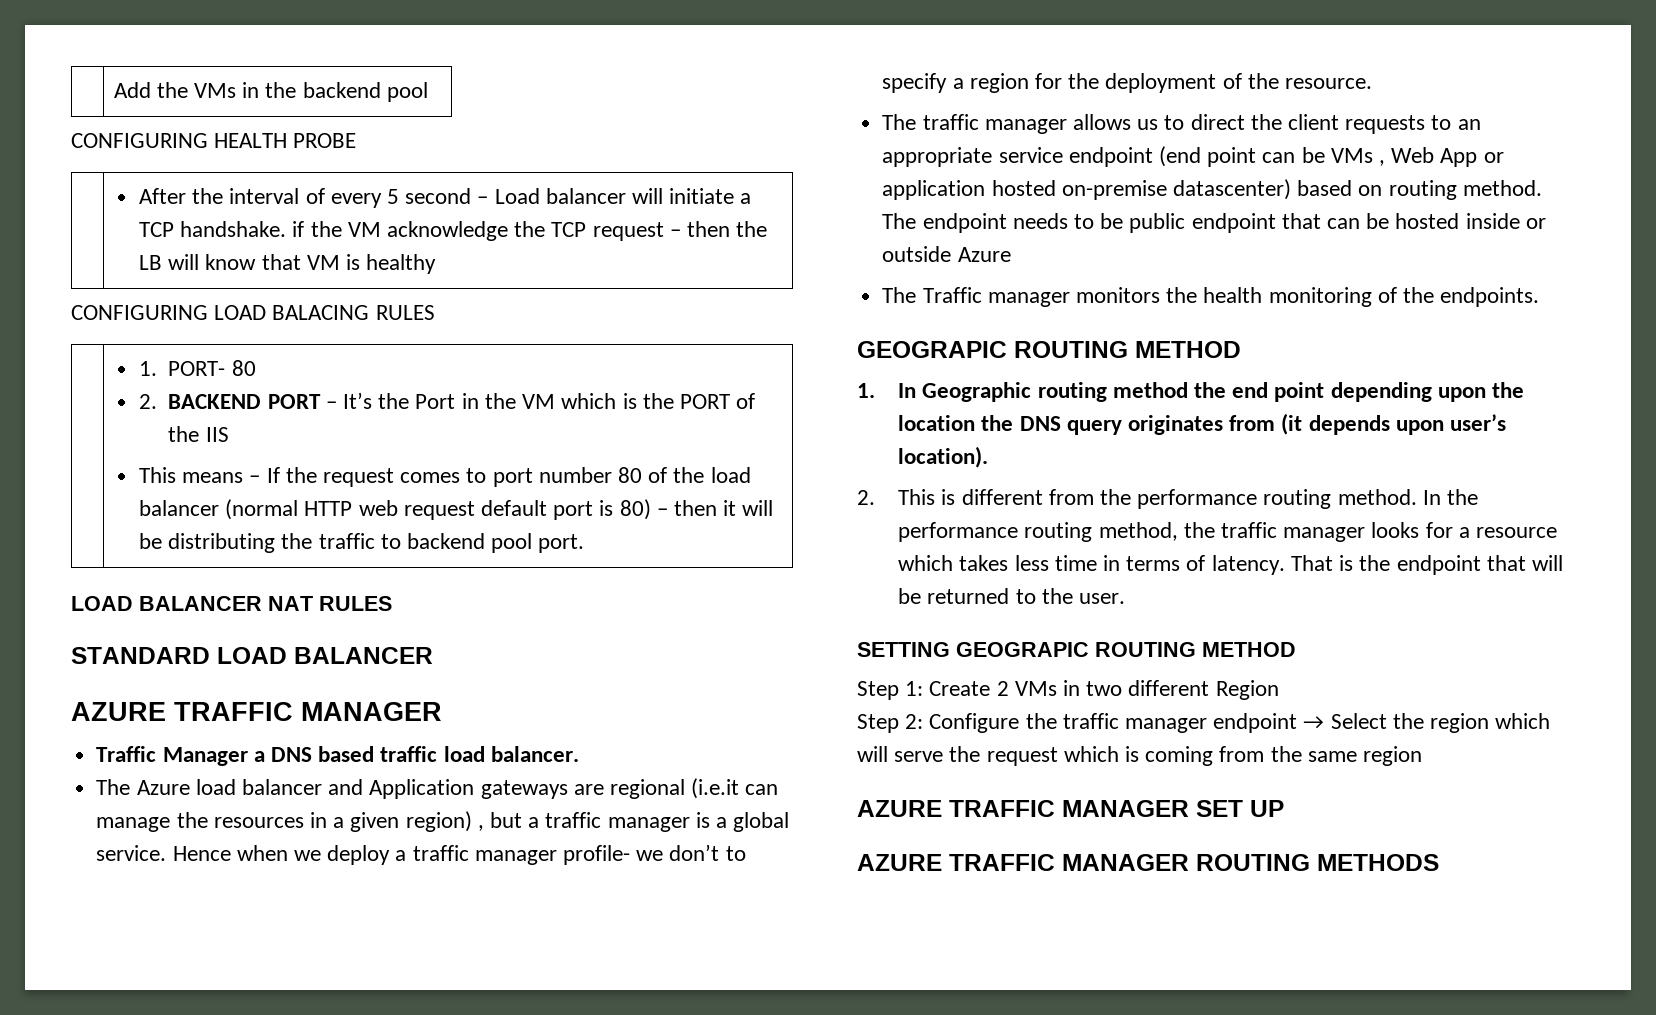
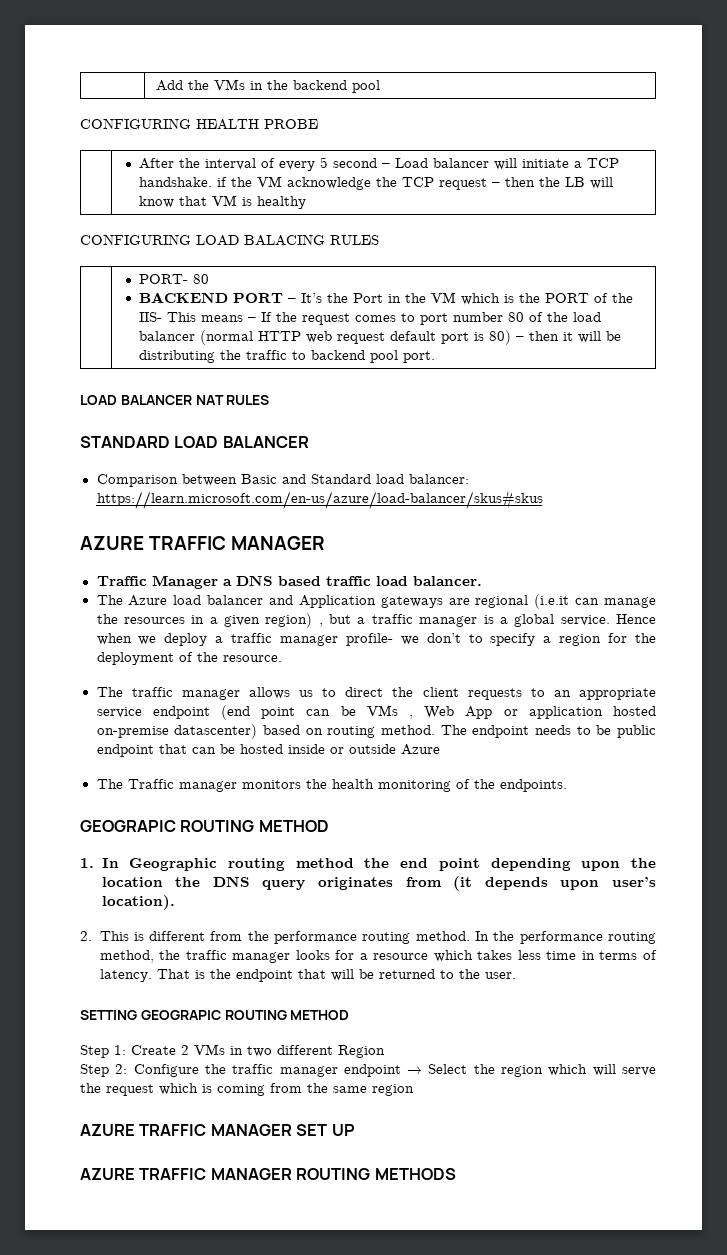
- 1. PORT- 80
+ PORT- 80
- 2. BACKEND PORT – It’s the Port in the VM which is the PORT of the IIS
- This means – If the request comes to port number 80 of the load balancer (normal HTTP web request default port is 80) – then it will be distributing the traffic to backend pool port.
+ BACKEND PORT – It’s the Port in the VM which is the PORT of the IIS- This means – If the request comes to port number 80 of the load balancer (normal HTTP web request default port is 80) – then it will be distributing the traffic to backend pool port.
+ Comparison between Basic and Standard load balancer: https://learn.microsoft.com/en-us/azure/load-balancer/skus#skus

